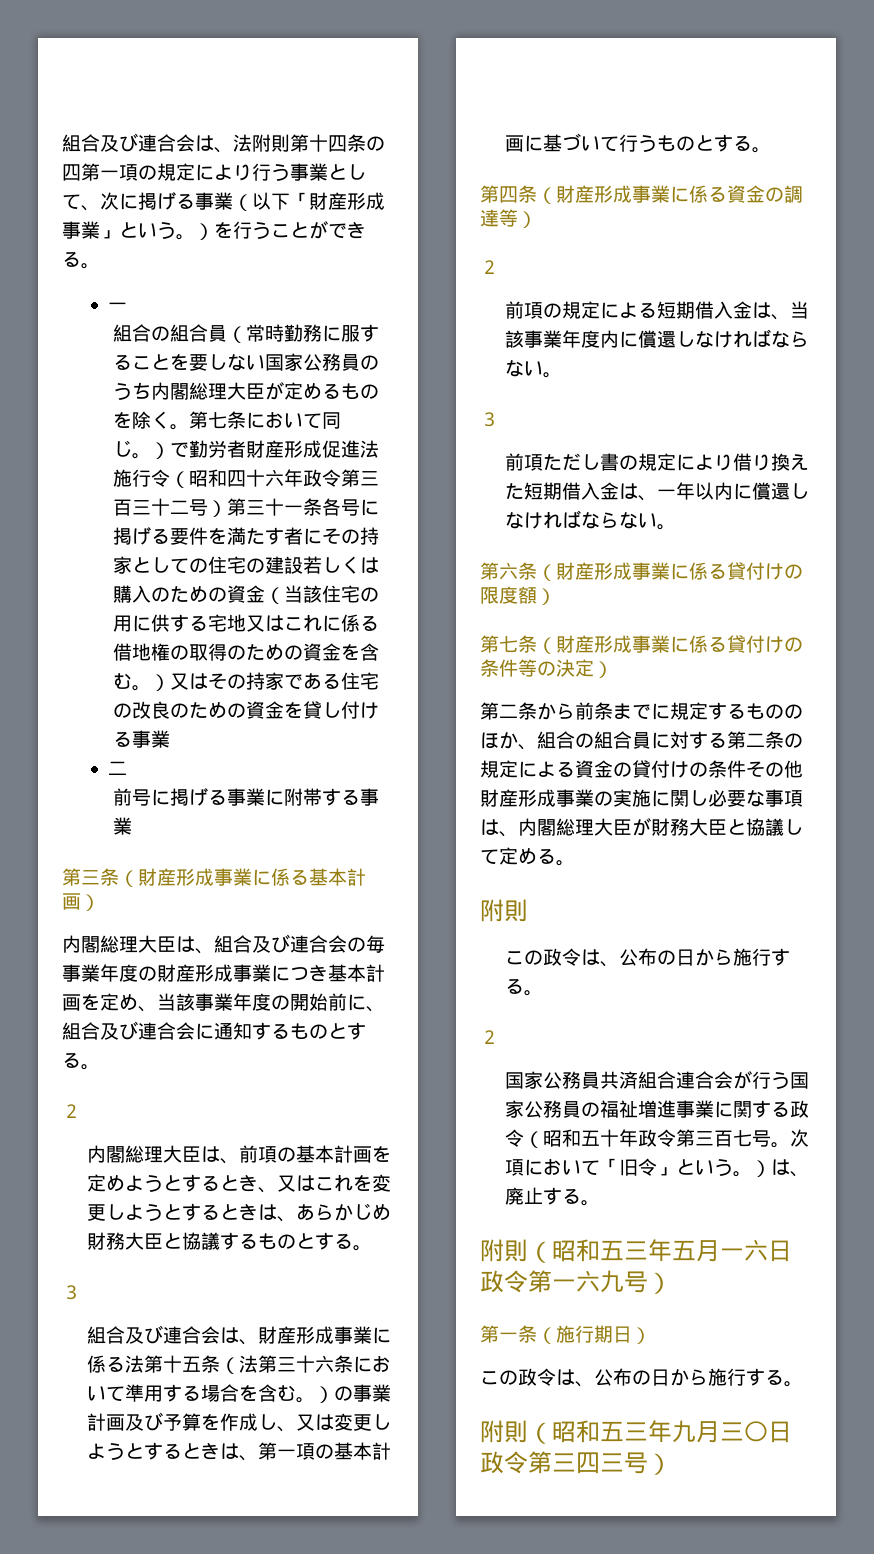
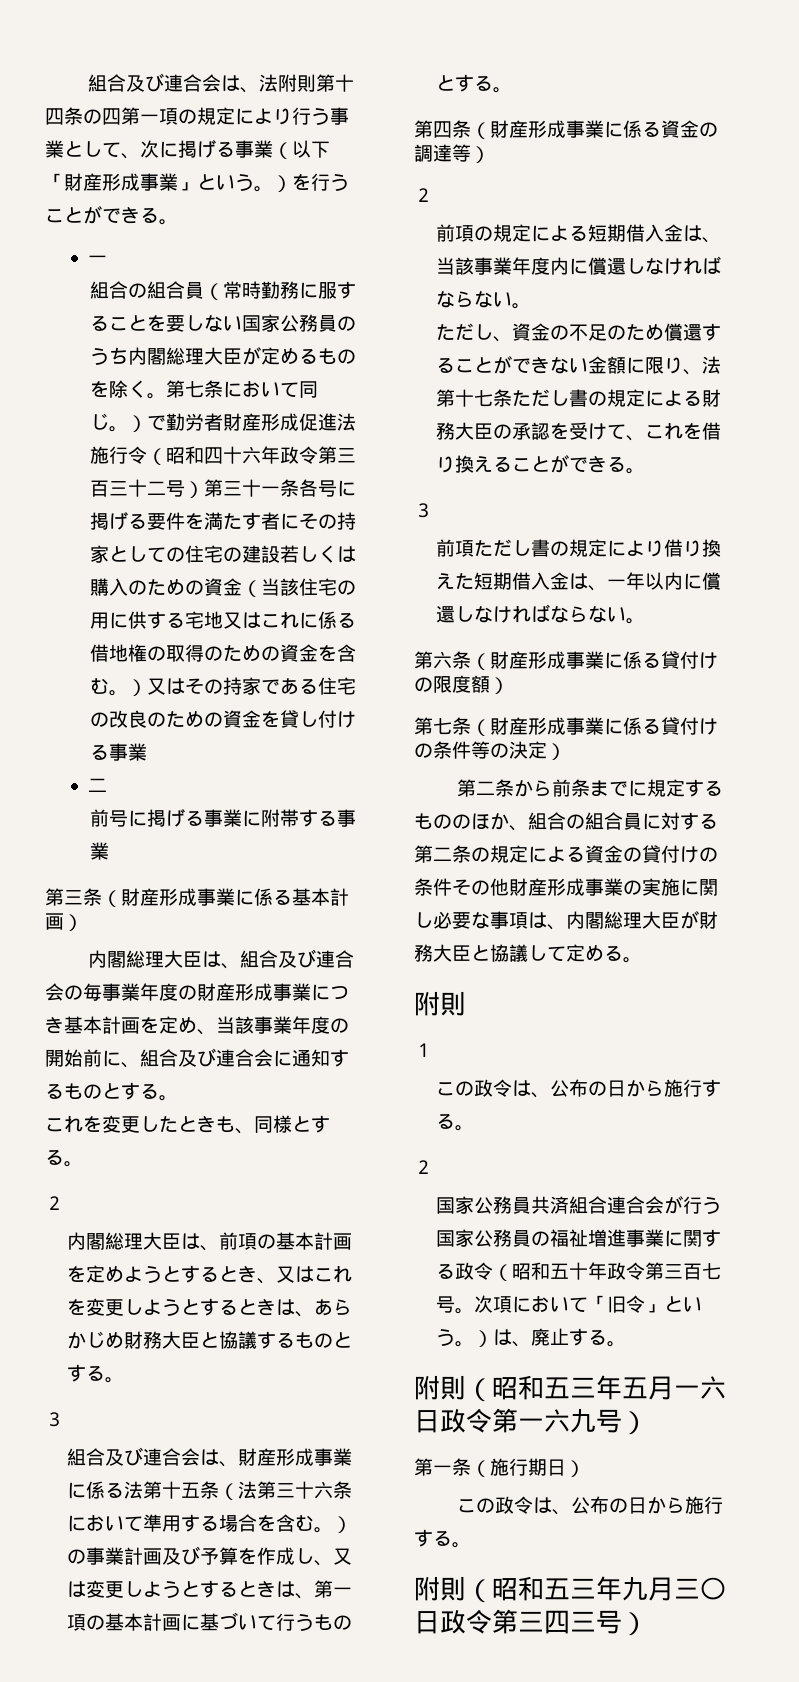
+ これを変更したときも、同様とする。
+ ただし、資金の不足のため償還することができない金額に限り、法第十七条ただし書の規定による財務大臣の承認を受けて、これを借り換えることができる。
+ １

